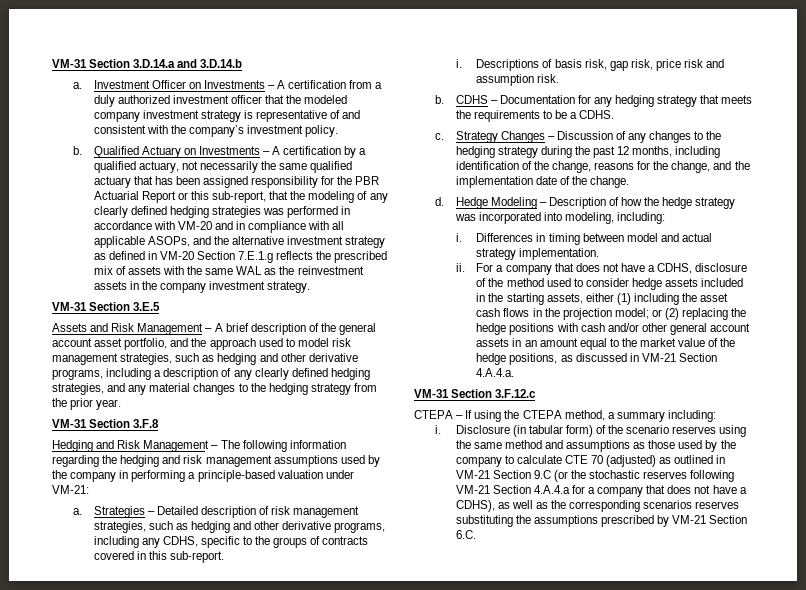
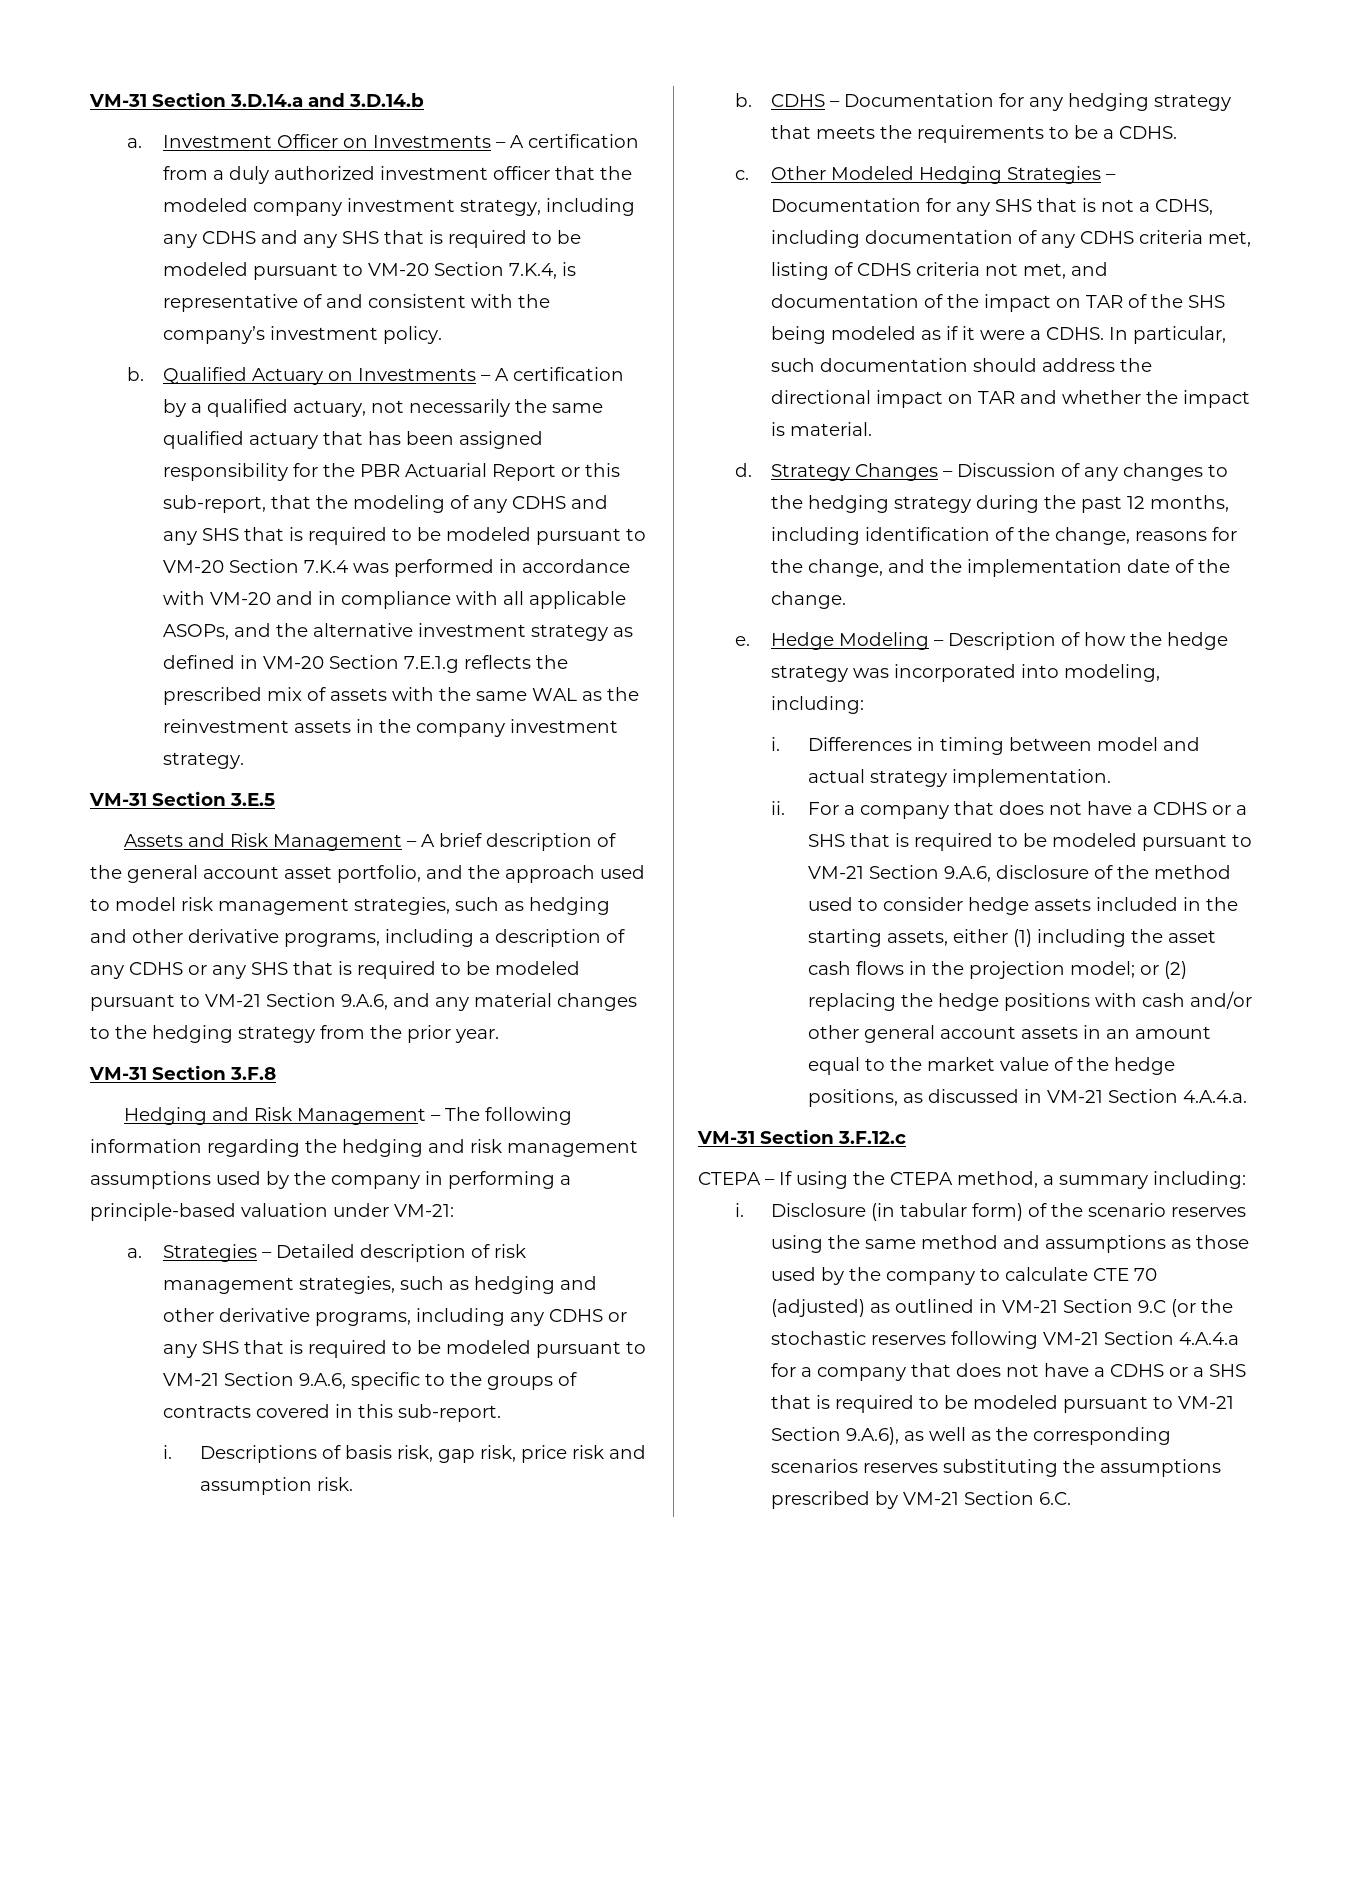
- Investment Officer on Investments – A certification from a duly authorized investment officer that the modeled company investment strategy is representative of and consistent with the company’s investment policy.
+ Investment Officer on Investments – A certification from a duly authorized investment officer that the modeled company investment strategy, including any CDHS and any SHS that is required to be modeled pursuant to VM-20 Section 7.K.4, is representative of and consistent with the company’s investment policy.
- Qualified Actuary on Investments – A certification by a qualified actuary, not necessarily the same qualified actuary that has been assigned responsibility for the PBR Actuarial Report or this sub-report, that the modeling of any clearly defined hedging strategies was performed in accordance with VM-20 and in compliance with all applicable ASOPs, and the alternative investment strategy as defined in VM-20 Section 7.E.1.g reflects the prescribed mix of assets with the same WAL as the reinvestment assets in the company investment strategy.
+ Qualified Actuary on Investments – A certification by a qualified actuary, not necessarily the same qualified actuary that has been assigned responsibility for the PBR Actuarial Report or this sub-report, that the modeling of any CDHS and any SHS that is required to be modeled pursuant to VM-20 Section 7.K.4 was performed in accordance with VM-20 and in compliance with all applicable ASOPs, and the alternative investment strategy as defined in VM-20 Section 7.E.1.g reflects the prescribed mix of assets with the same WAL as the reinvestment assets in the company investment strategy.
- Assets and Risk Management – A brief description of the general account asset portfolio, and the approach used to model risk management strategies, such as hedging and other derivative programs, including a description of any clearly defined hedging strategies, and any material changes to the hedging strategy from the prior year.
+ Assets and Risk Management – A brief description of the general account asset portfolio, and the approach used to model risk management strategies, such as hedging and other derivative programs, including a description of any CDHS or any SHS that is required to be modeled pursuant to VM-21 Section 9.A.6, and any material changes to the hedging strategy from the prior year.
- Strategies – Detailed description of risk management strategies, such as hedging and other derivative programs, including any CDHS, specific to the groups of contracts covered in this sub-report.
+ Strategies – Detailed description of risk management strategies, such as hedging and other derivative programs, including any CDHS or any SHS that is required to be modeled pursuant to VM-21 Section 9.A.6, specific to the groups of contracts covered in this sub-report.
+ Other Modeled Hedging Strategies – Documentation for any SHS that is not a CDHS, including documentation of any CDHS criteria met, listing of CDHS criteria not met, and documentation of the impact on TAR of the SHS being modeled as if it were a CDHS. In particular, such documentation should address the directional impact on TAR and whether the impact is material.
+ d.
- d.
+ e.
- For a company that does not have a CDHS, disclosure of the method used to consider hedge assets included in the starting assets, either (1) including the asset cash flows in the projection model;
+ For a company that does not have a CDHS or a SHS that is required to be modeled pursuant to VM-21 Section 9.A.6, disclosure of the method used to consider hedge assets included in the starting assets, either (1) including the asset cash flows in the projection model;
- Disclosure (in tabular form) of the scenario reserves using the same method and assumptions as those used by the company to calculate CTE 70 (adjusted) as outlined in VM-21 Section 9.C (or the stochastic reserves following VM-21 Section 4.A.4.a for a company that does not have a CDHS), as well as the corresponding scenarios reserves substituting the assumptions prescribed by VM-21 Section 6.C.
+ Disclosure (in tabular form) of the scenario reserves using the same method and assumptions as those used by the company to calculate CTE 70 (adjusted) as outlined in VM-21 Section 9.C (or the stochastic reserves following VM-21 Section 4.A.4.a for a company that does not have a CDHS or a SHS that is required to be modeled pursuant to VM-21 Section 9.A.6), as well as the corresponding scenarios reserves substituting the assumptions prescribed by VM-21 Section 6.C.

